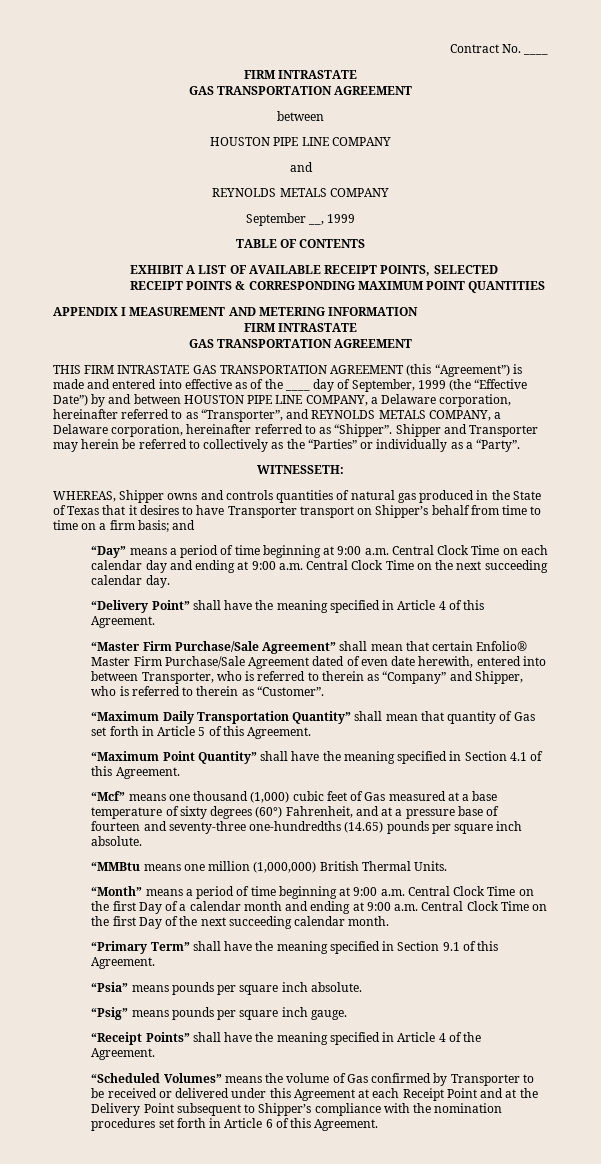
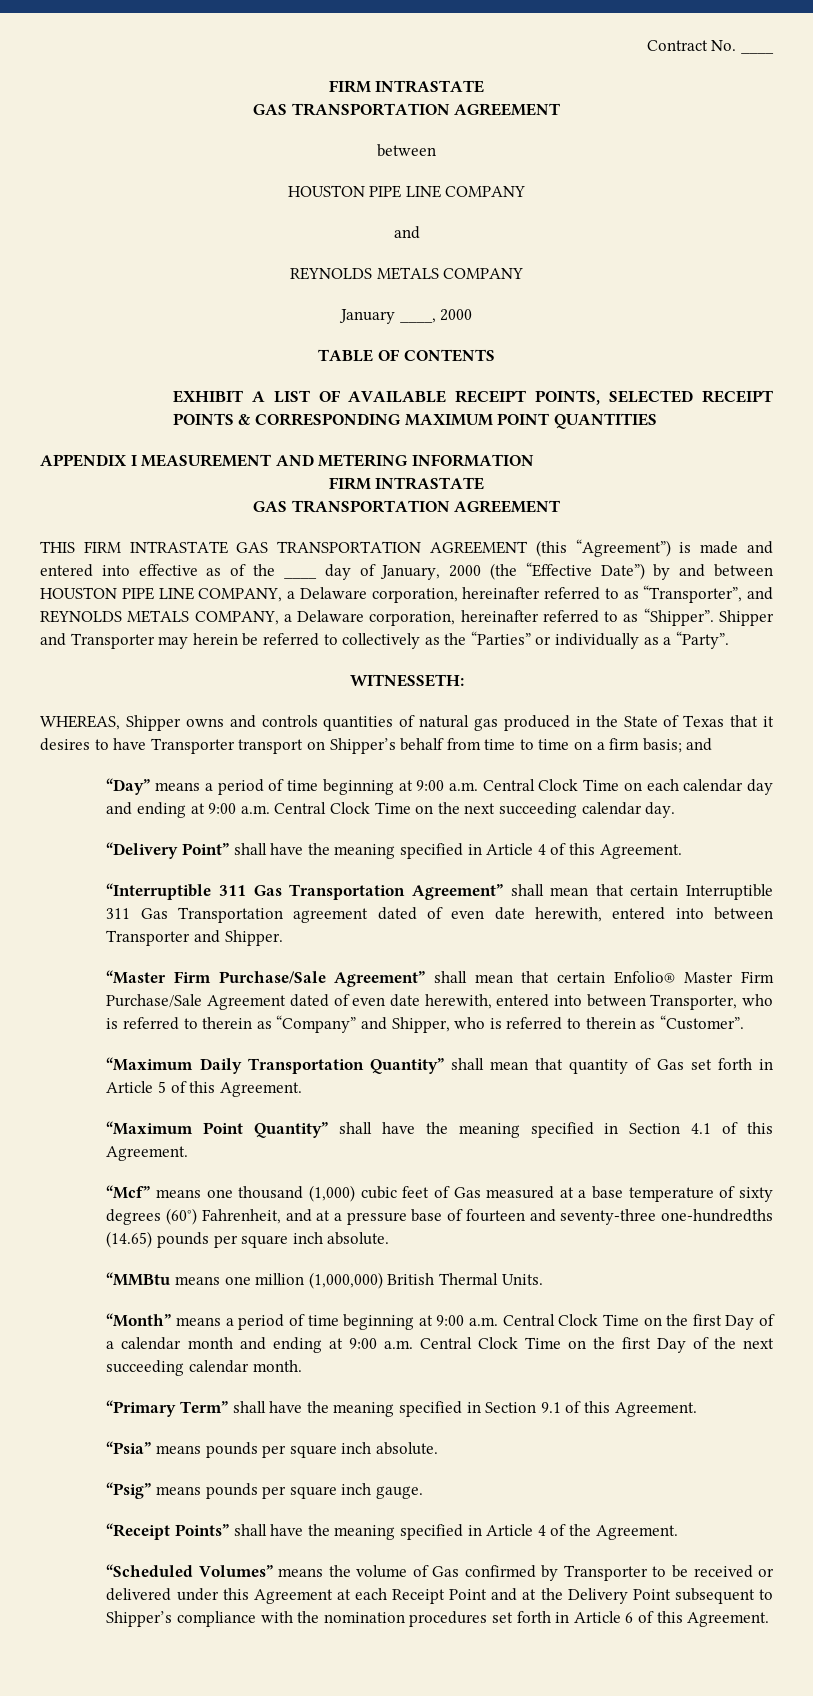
- September __, 1999
+ January ____, 2000
- THIS FIRM INTRASTATE GAS TRANSPORTATION AGREEMENT (this “Agreement”) is made and entered into effective as of the ____ day of September, 1999 (the “Effective Date”) by and between HOUSTON PIPE LINE COMPANY, a Delaware corporation, hereinafter referred to as “Transporter”, and REYNOLDS METALS COMPANY, a Delaware corporation, hereinafter referred to as “Shipper”.
+ THIS FIRM INTRASTATE GAS TRANSPORTATION AGREEMENT (this “Agreement”) is made and entered into effective as of the ____ day of January, 2000 (the “Effective Date”) by and between HOUSTON PIPE LINE COMPANY, a Delaware corporation, hereinafter referred to as “Transporter”, and REYNOLDS METALS COMPANY, a Delaware corporation, hereinafter referred to as “Shipper”.
+ “Interruptible 311 Gas Transportation Agreement” shall mean that certain Interruptible 311 Gas Transportation agreement dated of even date herewith, entered into between Transporter and Shipper.

